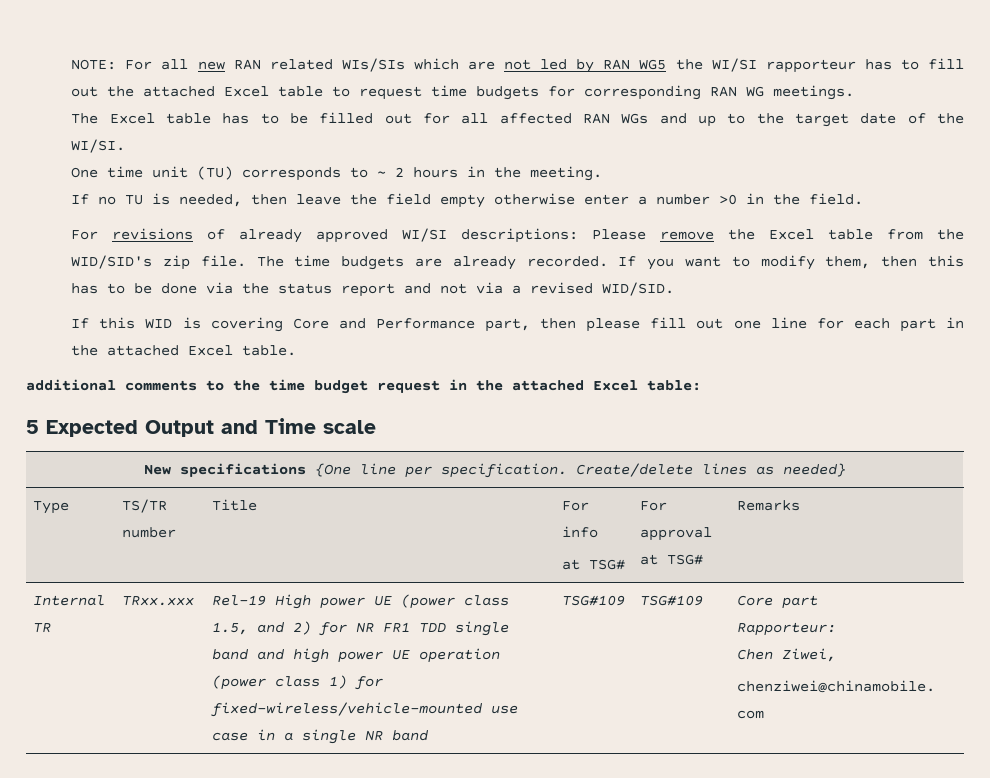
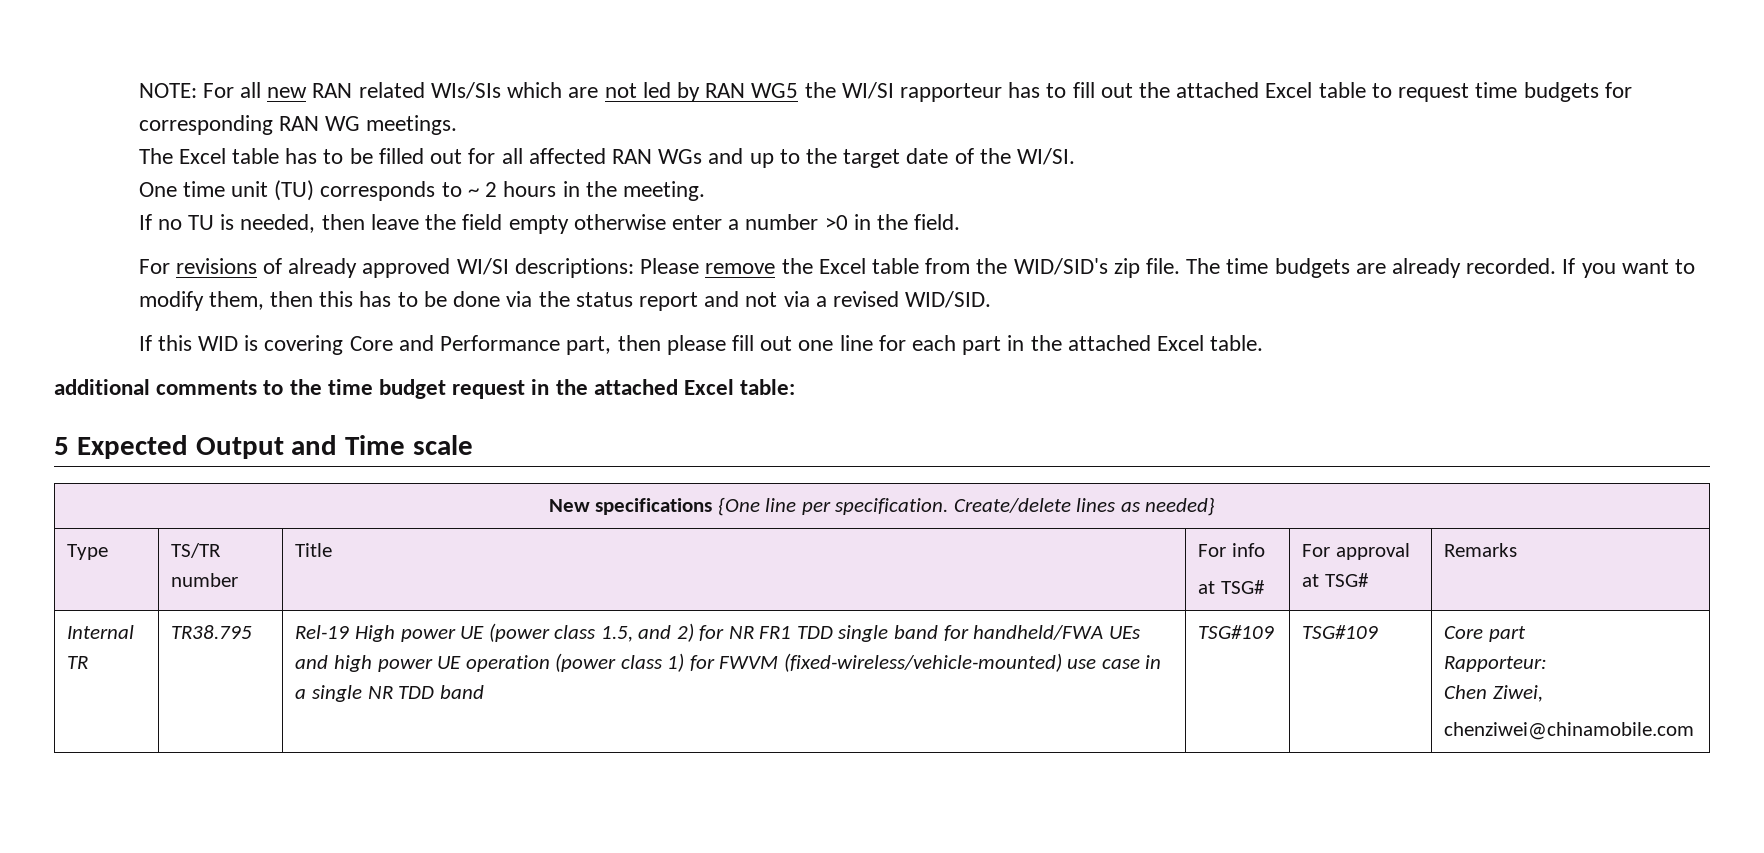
- TRxx.xxx
+ TR38.795
- Rel-19 High power UE (power class 1.5, and 2) for NR FR1 TDD single band and high power UE operation (power class 1) for fixed-wireless/vehicle-mounted use case in a single NR band
+ Rel-19 High power UE (power class 1.5, and 2) for NR FR1 TDD single band for handheld/FWA UEs and high power UE operation (power class 1) for FWVM (fixed-wireless/vehicle-mounted) use case in a single NR TDD band

